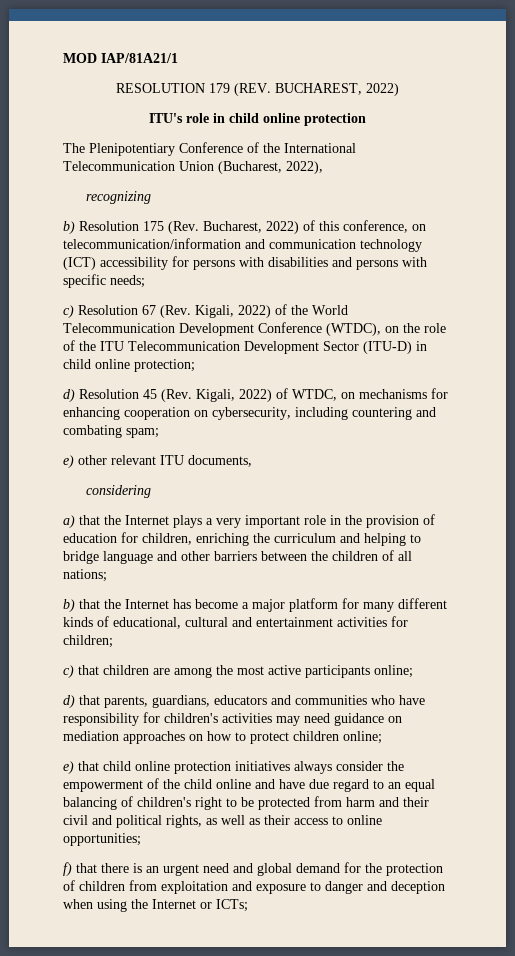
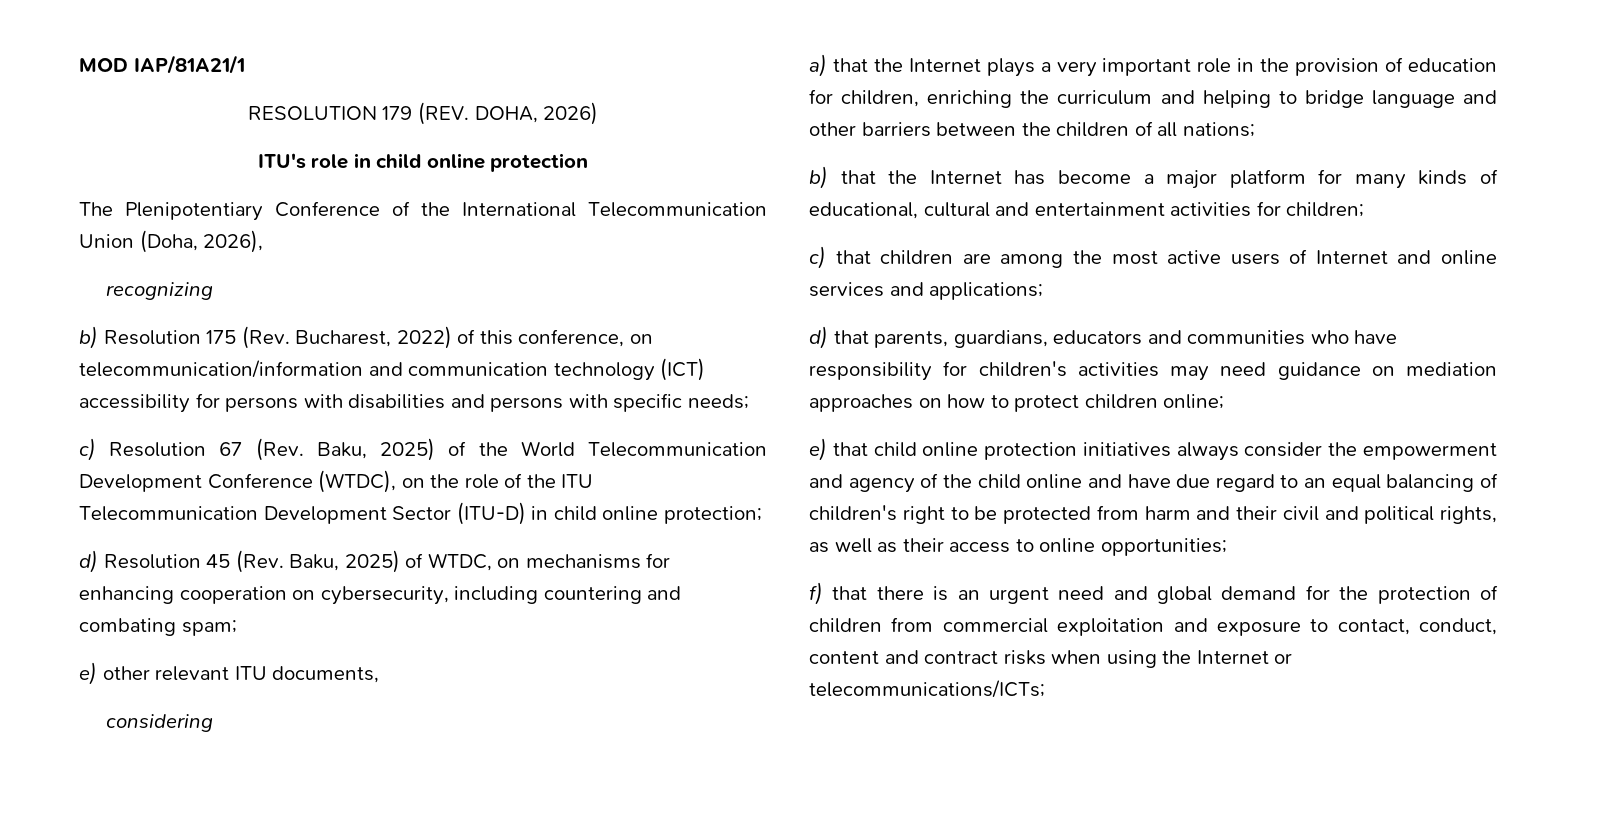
- RESOLUTION 179 (REV. BUCHAREST, 2022)
+ RESOLUTION 179 (REV. DOHA, 2026)
- The Plenipotentiary Conference of the International Telecommunication Union (Bucharest, 2022),
+ The Plenipotentiary Conference of the International Telecommunication Union (Doha, 2026),
- c) Resolution 67 (Rev. Kigali, 2022) of the World Telecommunication Development Conference (WTDC), on the role of the ITU Telecommunication Development Sector (ITU-D) in child online protection;
+ c) Resolution 67 (Rev. Baku, 2025) of the World Telecommunication Development Conference (WTDC), on the role of the ITU Telecommunication Development Sector (ITU-D) in child online protection;
- d) Resolution 45 (Rev. Kigali, 2022) of WTDC, on mechanisms for enhancing cooperation on cybersecurity, including countering and combating spam;
+ d) Resolution 45 (Rev. Baku, 2025) of WTDC, on mechanisms for enhancing cooperation on cybersecurity, including countering and combating spam;
- b) that the Internet has become a major platform for many different kinds of educational, cultural and entertainment activities for children;
+ b) that the Internet has become a major platform for many kinds of educational, cultural and entertainment activities for children;
- c) that children are among the most active participants online;
+ c) that children are among the most active users of Internet and online services and applications;
- e) that child online protection initiatives always consider the empowerment of the child online and have due regard to an equal balancing of children's right to be protected from harm and their civil and political rights, as well as their access to online opportunities;
+ e) that child online protection initiatives always consider the empowerment and agency of the child online and have due regard to an equal balancing of children's right to be protected from harm and their civil and political rights, as well as their access to online opportunities;
- f) that there is an urgent need and global demand for the protection of children from exploitation and exposure to danger and deception when using the Internet or ICTs;
+ f) that there is an urgent need and global demand for the protection of children from commercial exploitation and exposure to contact, conduct, content and contract risks when using the Internet or telecommunications/ICTs;

